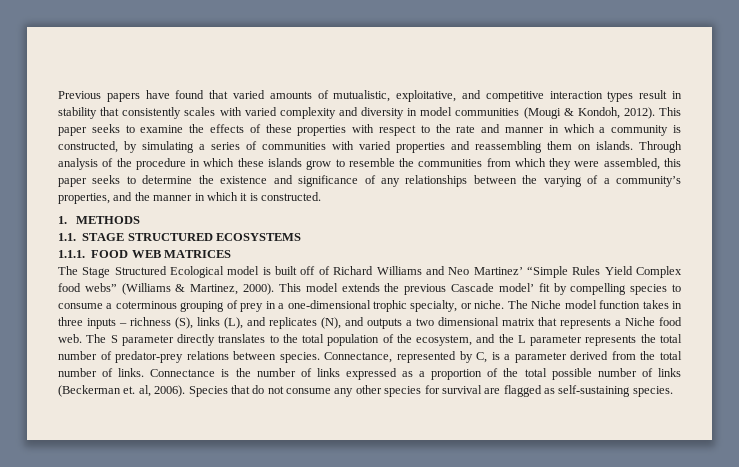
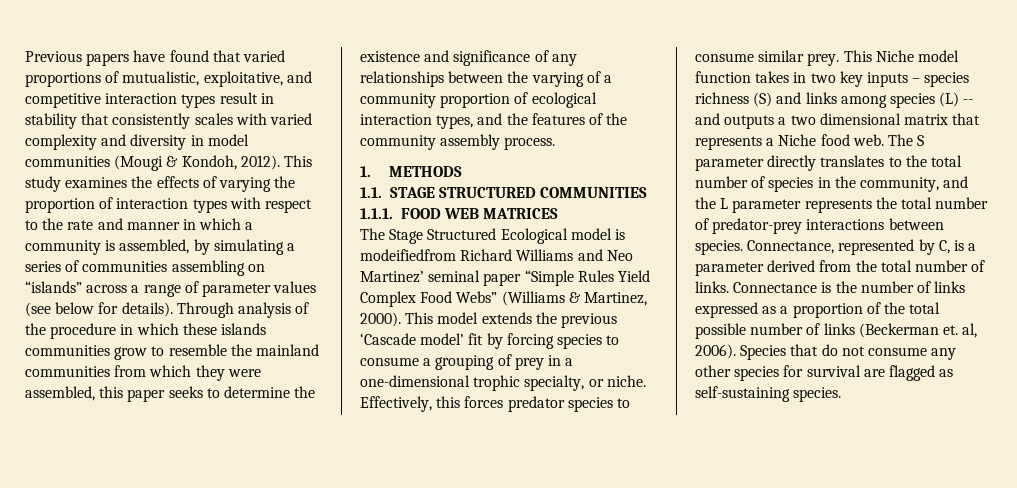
- Previous papers have found that varied amounts of mutualistic, exploitative, and competitive interaction types result in stability that consistently scales with varied complexity and diversity in model communities (Mougi & Kondoh, 2012).
+ Previous papers have found that varied proportions of mutualistic, exploitative, and competitive interaction types result in stability that consistently scales with varied complexity and diversity in model communities (Mougi & Kondoh, 2012).
- This paper seeks to examine the effects of these properties with respect to the rate and manner in which a community is constructed, by simulating a series of communities with varied properties and reassembling them on islands.
+ This study examines the effects of varying the proportion of interaction types with respect to the rate and manner in which a community is assembled, by simulating a series of communities assembling on “islands” across a range of parameter values (see below for details).
- Through analysis of the procedure in which these islands grow to resemble the communities from which they were assembled, this paper seeks to determine the existence and significance of any relationships between the varying of a community’s properties, and the manner in which it is constructed.
+ Through analysis of the procedure in which these islands communities grow to resemble the mainland communities from which they were assembled, this paper seeks to determine the existence and significance of any relationships between the varying of a community proportion of ecological interaction types, and the features of the community assembly process.
- 1.1. STAGE STRUCTURED ECOSYSTEMS
+ 1.1. STAGE STRUCTURED COMMUNITIES
- The Stage Structured Ecological model is built off of Richard Williams and Neo Martinez’ “Simple Rules Yield Complex food webs” (Williams & Martinez, 2000).
+ The Stage Structured Ecological model is modeifiedfrom Richard Williams and Neo Martinez’ seminal paper “Simple Rules Yield Complex Food Webs” (Williams & Martinez, 2000).
- This model extends the previous Cascade model’ fit by compelling species to consume a coterminous grouping of prey in a one-dimensional trophic specialty, or niche.
+ This model extends the previous ‘Cascade model’ fit by forcing species to consume a grouping of prey in a one-dimensional trophic specialty, or niche.
- The Niche model function takes in three inputs – richness (S), links (L), and replicates (N), and outputs a two dimensional matrix that represents a Niche food web.
+ Effectively, this forces predator species to consume similar prey. This Niche model function takes in two key inputs – species richness (S) and links among species (L) -- and outputs a two dimensional matrix that represents a Niche food web.
- The S parameter directly translates to the total population of the ecosystem, and the L parameter represents the total number of predator-prey relations between species.
+ The S parameter directly translates to the total number of species in the community, and the L parameter represents the total number of predator-prey interactions between species.

